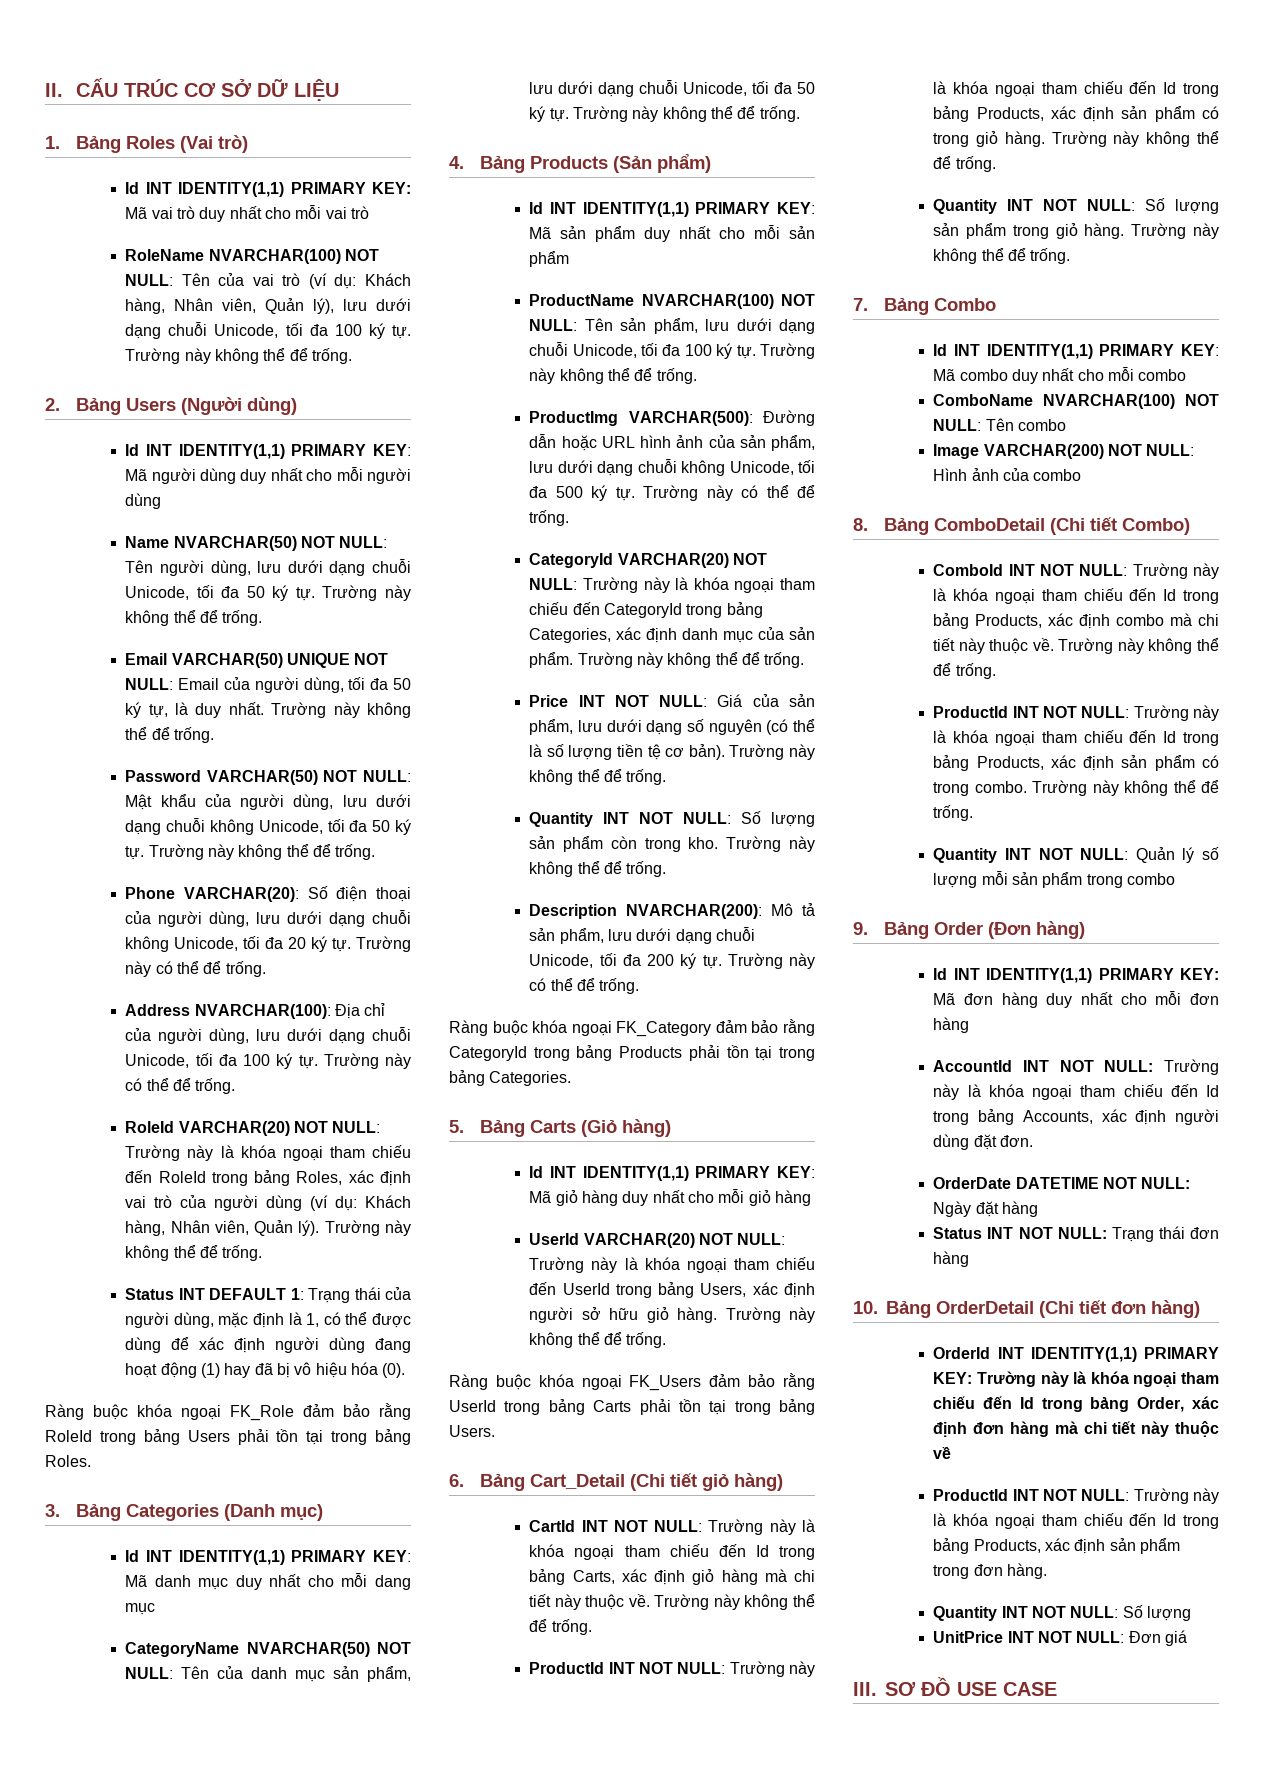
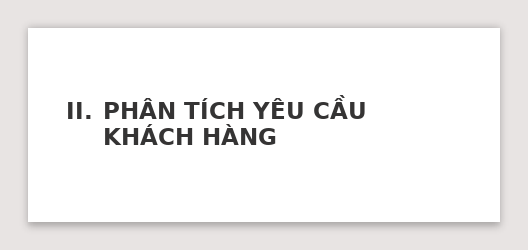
- II. CẤU TRÚC CƠ SỞ DỮ LIỆU
- 1. Bảng Roles (Vai trò)
- Id INT IDENTITY(1,1) PRIMARY KEY: Mã vai trò duy nhất cho mỗi vai trò
- RoleName NVARCHAR(100) NOT NULL: Tên của vai trò (ví dụ: Khách hàng, Nhân viên, Quản lý), lưu dưới dạng chuỗi Unicode, tối đa 100 ký tự. Trường này không thể để trống.
- 2. Bảng Users (Người dùng)
- Id INT IDENTITY(1,1) PRIMARY KEY: Mã người dùng duy nhất cho mỗi người dùng
- Name NVARCHAR(50) NOT NULL: Tên người dùng, lưu dưới dạng chuỗi Unicode, tối đa 50 ký tự. Trường này không thể để trống.
- Email VARCHAR(50) UNIQUE NOT NULL: Email của người dùng, tối đa 50 ký tự, là duy nhất. Trường này không thể để trống.
- Password VARCHAR(50) NOT NULL: Mật khẩu của người dùng, lưu dưới dạng chuỗi không Unicode, tối đa 50 ký tự. Trường này không thể để trống.
- Phone VARCHAR(20): Số điện thoại của người dùng, lưu dưới dạng chuỗi không Unicode, tối đa 20 ký tự. Trường này có thể để trống.
- Address NVARCHAR(100): Địa chỉ của người dùng, lưu dưới dạng chuỗi Unicode, tối đa 100 ký tự. Trường này có thể để trống.
- RoleId VARCHAR(20) NOT NULL: Trường này là khóa ngoại tham chiếu đến RoleId trong bảng Roles, xác định vai trò của người dùng (ví dụ: Khách hàng, Nhân viên, Quản lý). Trường này không thể để trống.
- Status INT DEFAULT 1: Trạng thái của người dùng, mặc định là 1, có thể được dùng để xác định người dùng đang hoạt động (1) hay đã bị vô hiệu hóa (0).
- Ràng buộc khóa ngoại FK_Role đảm bảo rằng RoleId trong bảng Users phải tồn tại trong bảng Roles.
- 3. Bảng Categories (Danh mục)
- Id INT IDENTITY(1,1) PRIMARY KEY: Mã danh mục duy nhất cho mỗi dang mục
- CategoryName NVARCHAR(50) NOT NULL: Tên của danh mục sản phẩm, lưu dưới dạng chuỗi Unicode, tối đa 50 ký tự. Trường này không thể để trống.
- 4. Bảng Products (Sản phẩm)
- Id INT IDENTITY(1,1) PRIMARY KEY: Mã sản phẩm duy nhất cho mỗi sản phẩm
- ProductName NVARCHAR(100) NOT NULL: Tên sản phẩm, lưu dưới dạng chuỗi Unicode, tối đa 100 ký tự. Trường này không thể để trống.
- ProductImg VARCHAR(500): Đường dẫn hoặc URL hình ảnh của sản phẩm, lưu dưới dạng chuỗi không Unicode, tối đa 500 ký tự. Trường này có thể để trống.
- CategoryId VARCHAR(20) NOT NULL: Trường này là khóa ngoại tham chiếu đến CategoryId trong bảng Categories, xác định danh mục của sản phẩm. Trường này không thể để trống.
- Price INT NOT NULL: Giá của sản phẩm, lưu dưới dạng số nguyên (có thể là số lượng tiền tệ cơ bản). Trường này không thể để trống.
- Quantity INT NOT NULL: Số lượng sản phẩm còn trong kho. Trường này không thể để trống.
- Description NVARCHAR(200): Mô tả sản phẩm, lưu dưới dạng chuỗi Unicode, tối đa 200 ký tự. Trường này có thể để trống.
- Ràng buộc khóa ngoại FK_Category đảm bảo rằng CategoryId trong bảng Products phải tồn tại trong bảng Categories.
- 5. Bảng Carts (Giỏ hàng)
- Id INT IDENTITY(1,1) PRIMARY KEY: Mã giỏ hàng duy nhất cho mỗi giỏ hàng
- UserId VARCHAR(20) NOT NULL: Trường này là khóa ngoại tham chiếu đến UserId trong bảng Users, xác định người sở hữu giỏ hàng. Trường này không thể để trống.
- Ràng buộc khóa ngoại FK_Users đảm bảo rằng UserId trong bảng Carts phải tồn tại trong bảng Users.
- 6. Bảng Cart_Detail (Chi tiết giỏ hàng)
- CartId INT NOT NULL: Trường này là khóa ngoại tham chiếu đến Id trong bảng Carts, xác định giỏ hàng mà chi tiết này thuộc về. Trường này không thể để trống.
- ProductId INT NOT NULL: Trường này là khóa ngoại tham chiếu đến Id trong bảng Products, xác định sản phẩm có trong giỏ hàng. Trường này không thể để trống.
- Quantity INT NOT NULL: Số lượng sản phẩm trong giỏ hàng. Trường này không thể để trống.
- 7. Bảng Combo
- Id INT IDENTITY(1,1) PRIMARY KEY: Mã combo duy nhất cho mỗi combo
- ComboName NVARCHAR(100) NOT NULL: Tên combo
- Image VARCHAR(200) NOT NULL: Hình ảnh của combo
- 8. Bảng ComboDetail (Chi tiết Combo)
- ComboId INT NOT NULL: Trường này là khóa ngoại tham chiếu đến Id trong bảng Products, xác định combo mà chi tiết này thuộc về. Trường này không thể để trống.
- ProductId INT NOT NULL: Trường này là khóa ngoại tham chiếu đến Id trong bảng Products, xác định sản phẩm có trong combo. Trường này không thể để trống.
- Quantity INT NOT NULL: Quản lý số lượng mỗi sản phẩm trong combo
- 9. Bảng Order (Đơn hàng)
- Id INT IDENTITY(1,1) PRIMARY KEY: Mã đơn hàng duy nhất cho mỗi đơn hàng
- AccountId INT NOT NULL: Trường này là khóa ngoại tham chiếu đến Id trong bảng Accounts, xác định người dùng đặt đơn.
- OrderDate DATETIME NOT NULL: Ngày đặt hàng
- Status INT NOT NULL: Trạng thái đơn hàng
- 10. Bảng OrderDetail (Chi tiết đơn hàng)
- OrderId INT IDENTITY(1,1) PRIMARY KEY: Trường này là khóa ngoại tham chiếu đến Id trong bảng Order, xác định đơn hàng mà chi tiết này thuộc về
- ProductId INT NOT NULL: Trường này là khóa ngoại tham chiếu đến Id trong bảng Products, xác định sản phẩm trong đơn hàng.
- Quantity INT NOT NULL: Số lượng
- UnitPrice INT NOT NULL: Đơn giá
- III. SƠ ĐỒ USE CASE
+ II. PHÂN TÍCH YÊU CẦU KHÁCH HÀNG

